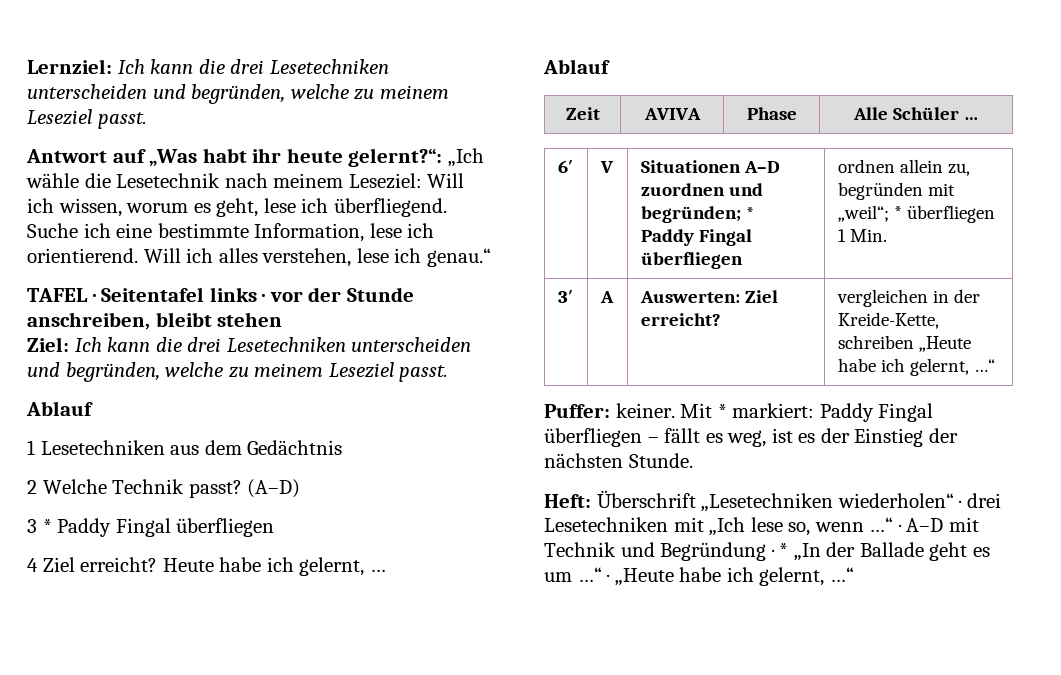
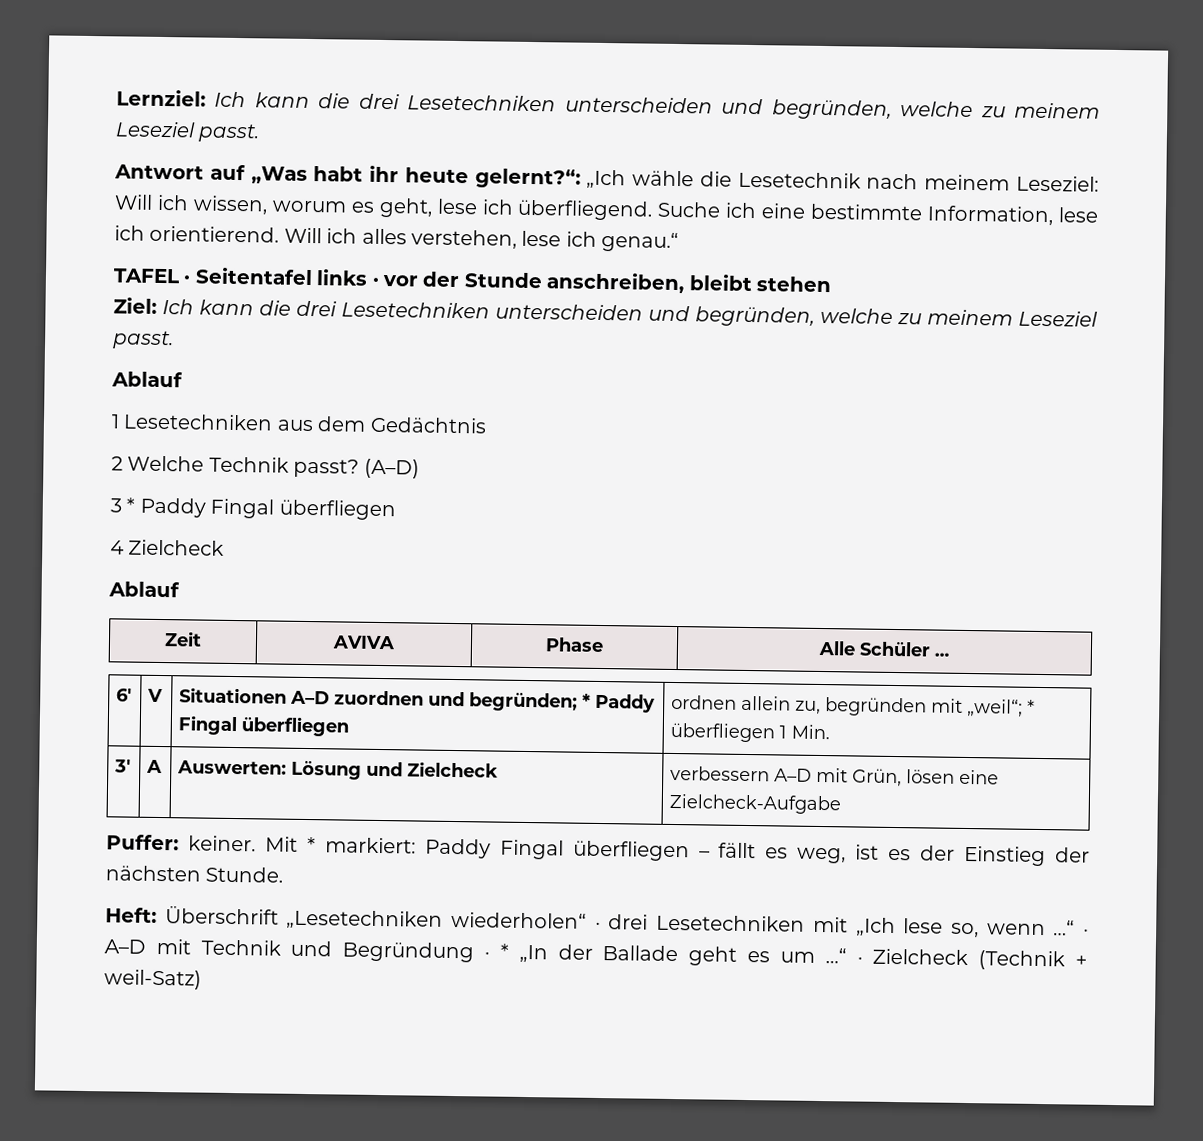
- 4 Ziel erreicht? Heute habe ich gelernt, …
+ 4 Zielcheck
- 3′ | A | Auswerten: Ziel erreicht? | vergleichen in der Kreide-Kette, schreiben „Heute habe ich gelernt, …“
+ 3′ | A | Auswerten: Lösung und Zielcheck | verbessern A–D mit Grün, lösen eine Zielcheck-Aufgabe
- Heft: Überschrift „Lesetechniken wiederholen“ · drei Lesetechniken mit „Ich lese so, wenn …“ · A–D mit Technik und Begründung · * „In der Ballade geht es um …“ · „Heute habe ich gelernt, …“
+ Heft: Überschrift „Lesetechniken wiederholen“ · drei Lesetechniken mit „Ich lese so, wenn …“ · A–D mit Technik und Begründung · * „In der Ballade geht es um …“ · Zielcheck (Technik + weil-Satz)

